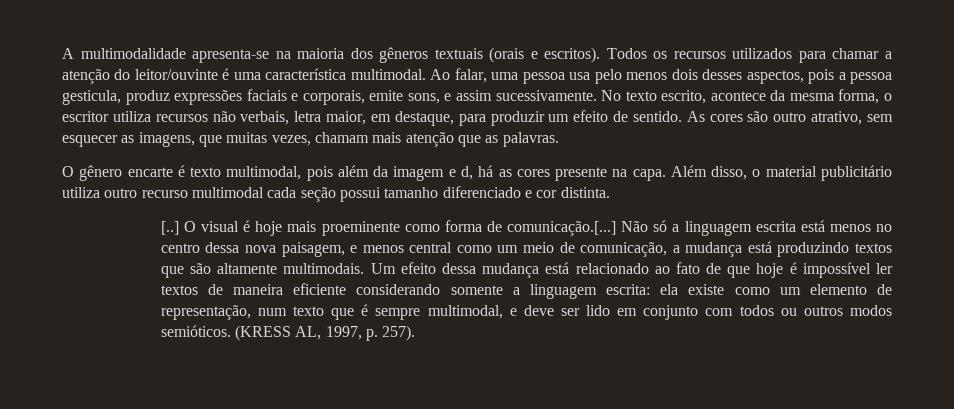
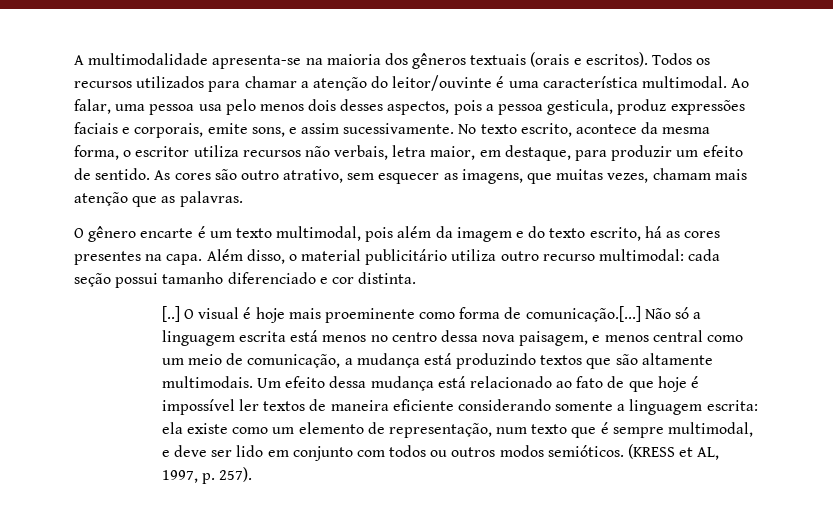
- O gênero encarte é texto multimodal, pois além da imagem e d, há as cores presente na capa.
+ O gênero encarte é um texto multimodal, pois além da imagem e do texto escrito, há as cores presentes na capa.
- Além disso, o material publicitário utiliza outro recurso multimodal cada seção possui tamanho diferenciado e cor distinta.
+ Além disso, o material publicitário utiliza outro recurso multimodal: cada seção possui tamanho diferenciado e cor distinta.
- (KRESS AL, 1997, p. 257).
+ (KRESS et AL, 1997, p. 257).

